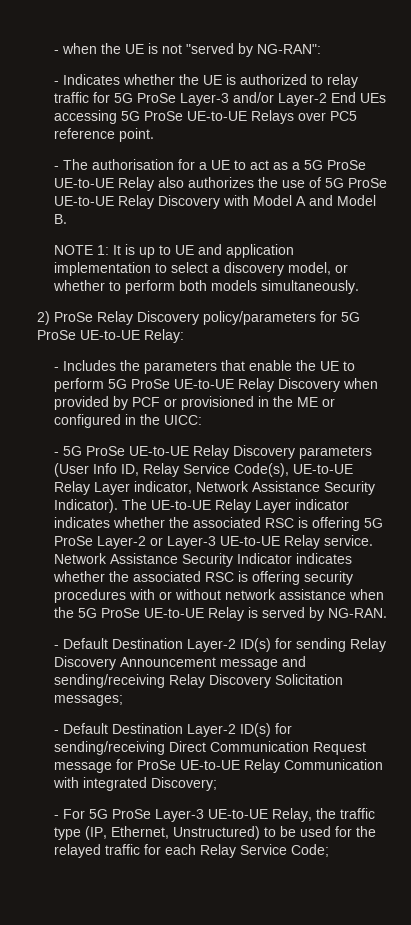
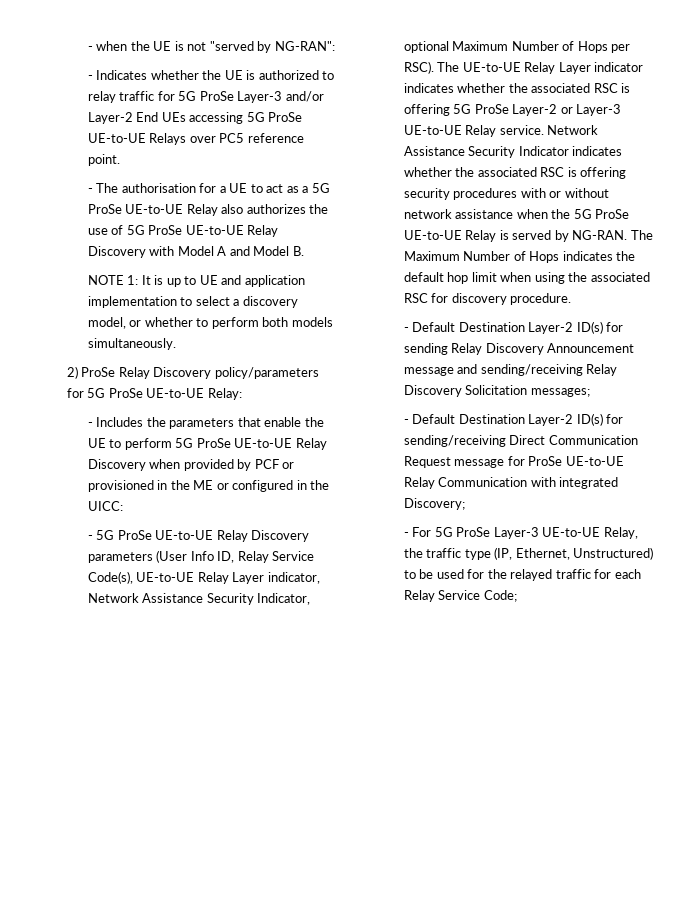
- - 5G ProSe UE-to-UE Relay Discovery parameters (User Info ID, Relay Service Code(s), UE-to-UE Relay Layer indicator, Network Assistance Security Indicator).
+ - 5G ProSe UE-to-UE Relay Discovery parameters (User Info ID, Relay Service Code(s), UE-to-UE Relay Layer indicator, Network Assistance Security Indicator, optional Maximum Number of Hops per RSC).
+ The Maximum Number of Hops indicates the default hop limit when using the associated RSC for discovery procedure.

